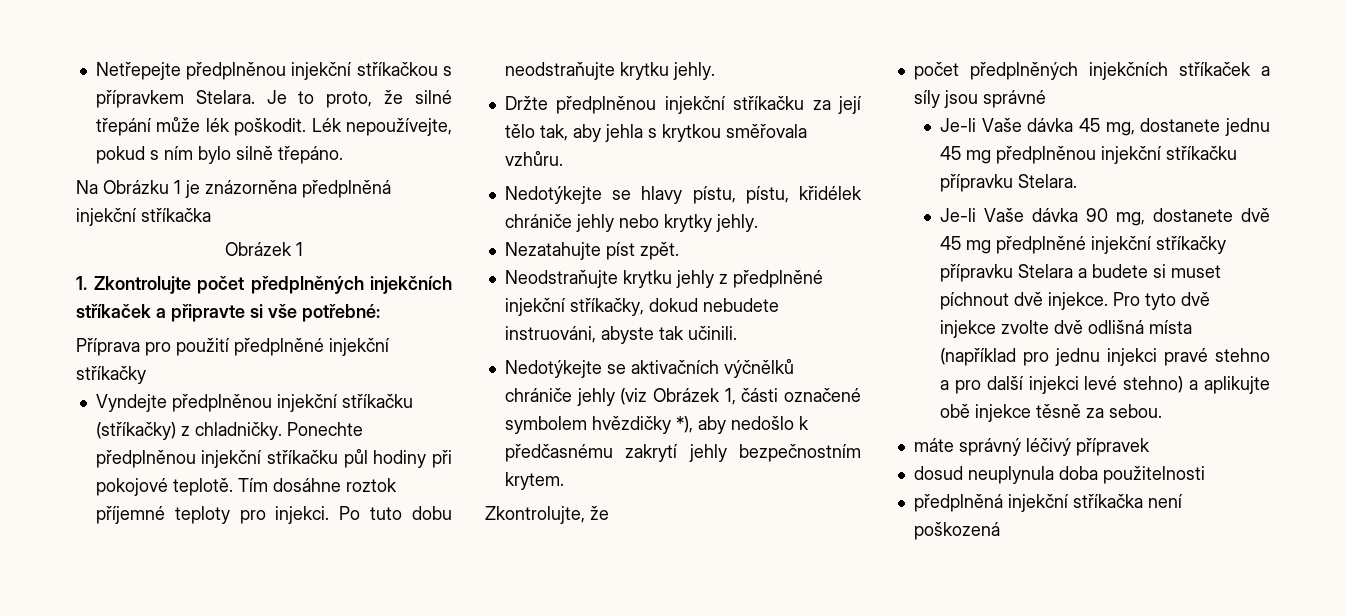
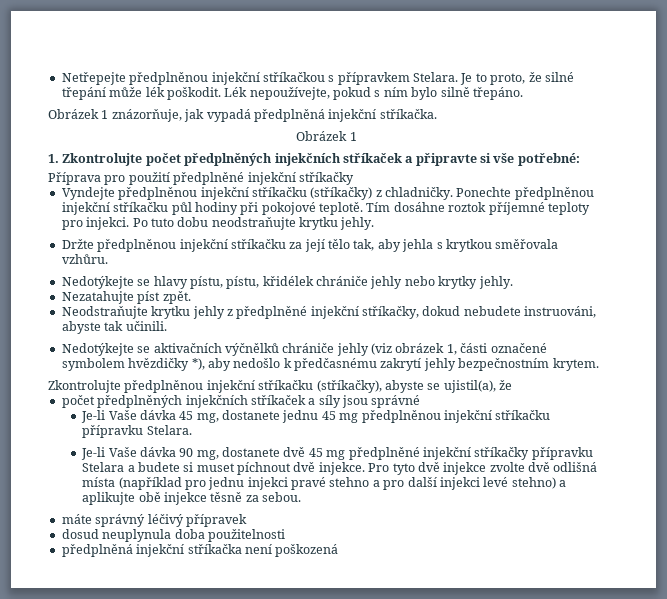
- Na Obrázku 1 je znázorněna předplněná injekční stříkačka
+ Obrázek 1 znázorňuje, jak vypadá předplněná injekční stříkačka.
- Nedotýkejte se aktivačních výčnělků chrániče jehly (viz Obrázek 1, části označené symbolem hvězdičky *), aby nedošlo k předčasnému zakrytí jehly bezpečnostním krytem.
+ Nedotýkejte se aktivačních výčnělků chrániče jehly (viz obrázek 1, části označené symbolem hvězdičky *), aby nedošlo k předčasnému zakrytí jehly bezpečnostním krytem.
- Zkontrolujte, že
+ Zkontrolujte předplněnou injekční stříkačku (stříkačky), abyste se ujistil(a), že

